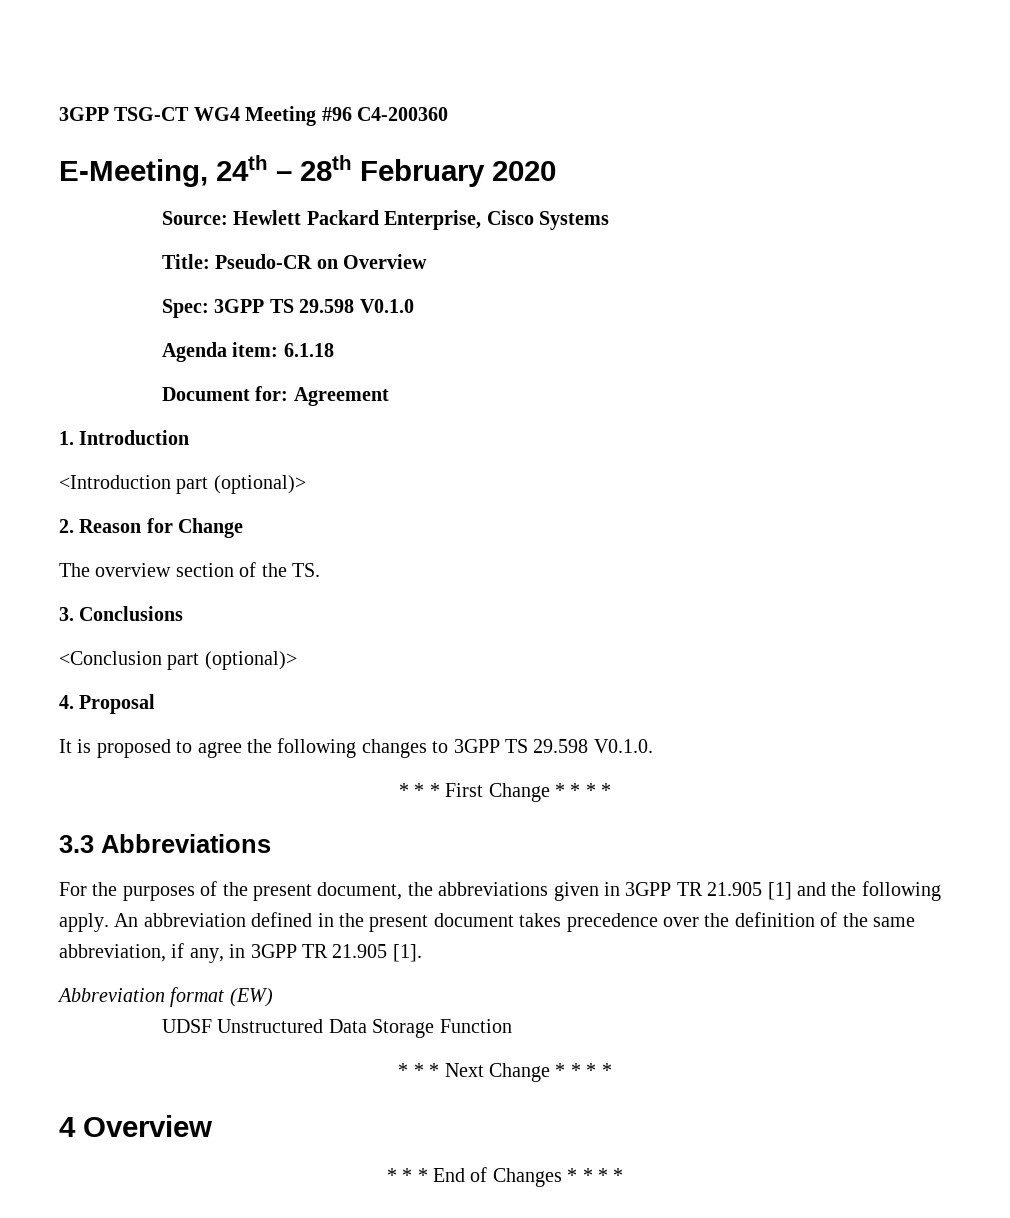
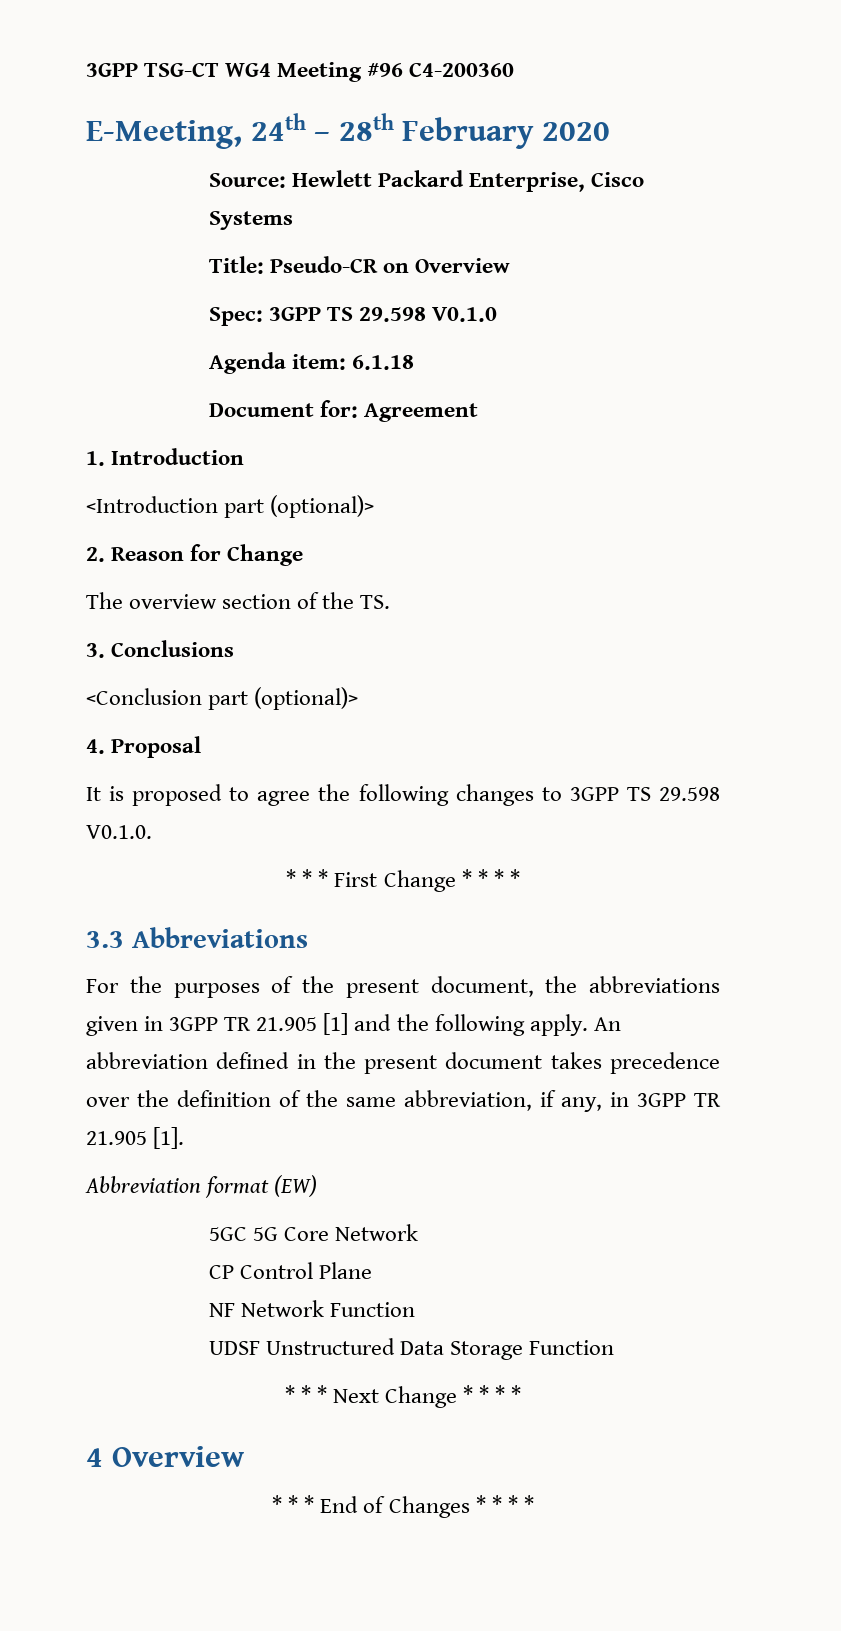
+ 5GC 5G Core Network
+ CP Control Plane
+ NF Network Function

